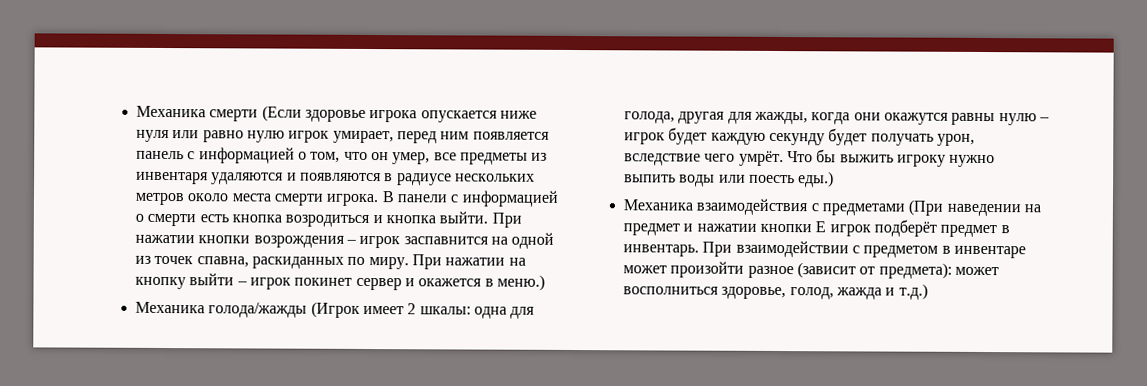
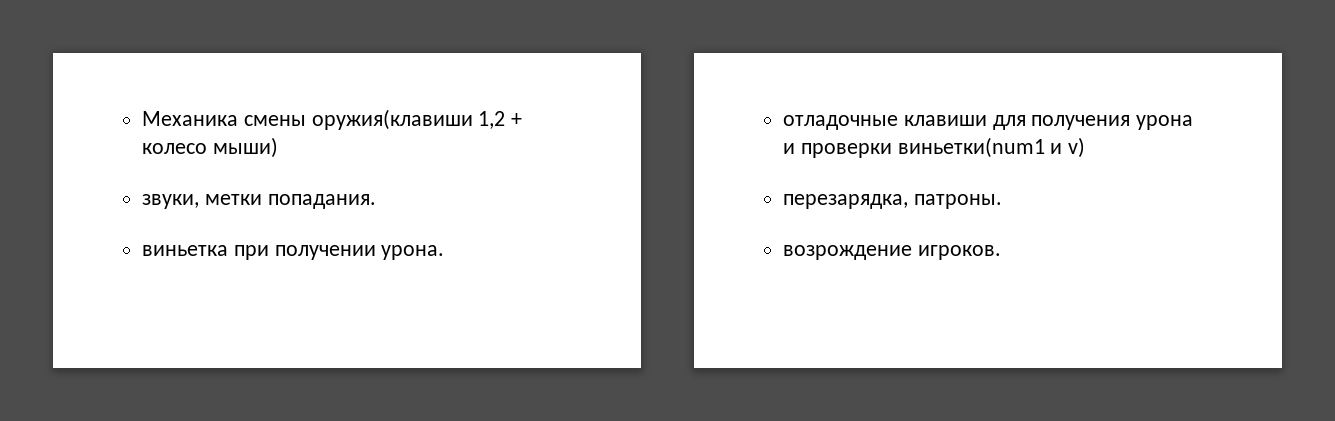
- Механика смерти (Если здоровье игрока опускается ниже нуля или равно нулю игрок умирает, перед ним появляется панель с информацией о том, что он умер, все предметы из инвентаря удаляются и появляются в радиусе нескольких метров около места смерти игрока. В панели с информацией о смерти есть кнопка возродиться и кнопка выйти. При нажатии кнопки возрождения – игрок заспавнится на одной из точек спавна, раскиданных по миру. При нажатии на кнопку выйти – игрок покинет сервер и окажется в меню.)
- Механика голода/жажды (Игрок имеет 2 шкалы: одна для голода, другая для жажды, когда они окажутся равны нулю – игрок будет каждую секунду будет получать урон, вследствие чего умрёт. Что бы выжить игроку нужно выпить воды или поесть еды.)
- Механика взаимодействия с предметами (При наведении на предмет и нажатии кнопки Е игрок подберёт предмет в инвентарь. При взаимодействии с предметом в инвентаре может произойти разное (зависит от предмета): может восполниться здоровье, голод, жажда и т.д.)
+ Механика смены оружия(клавиши 1,2 + колесо мыши)
+ звуки, метки попадания.
+ виньетка при получении урона.
+ отладочные клавиши для получения урона и проверки виньетки(num1 и v)
+ перезарядка, патроны.
+ возрождение игроков.

